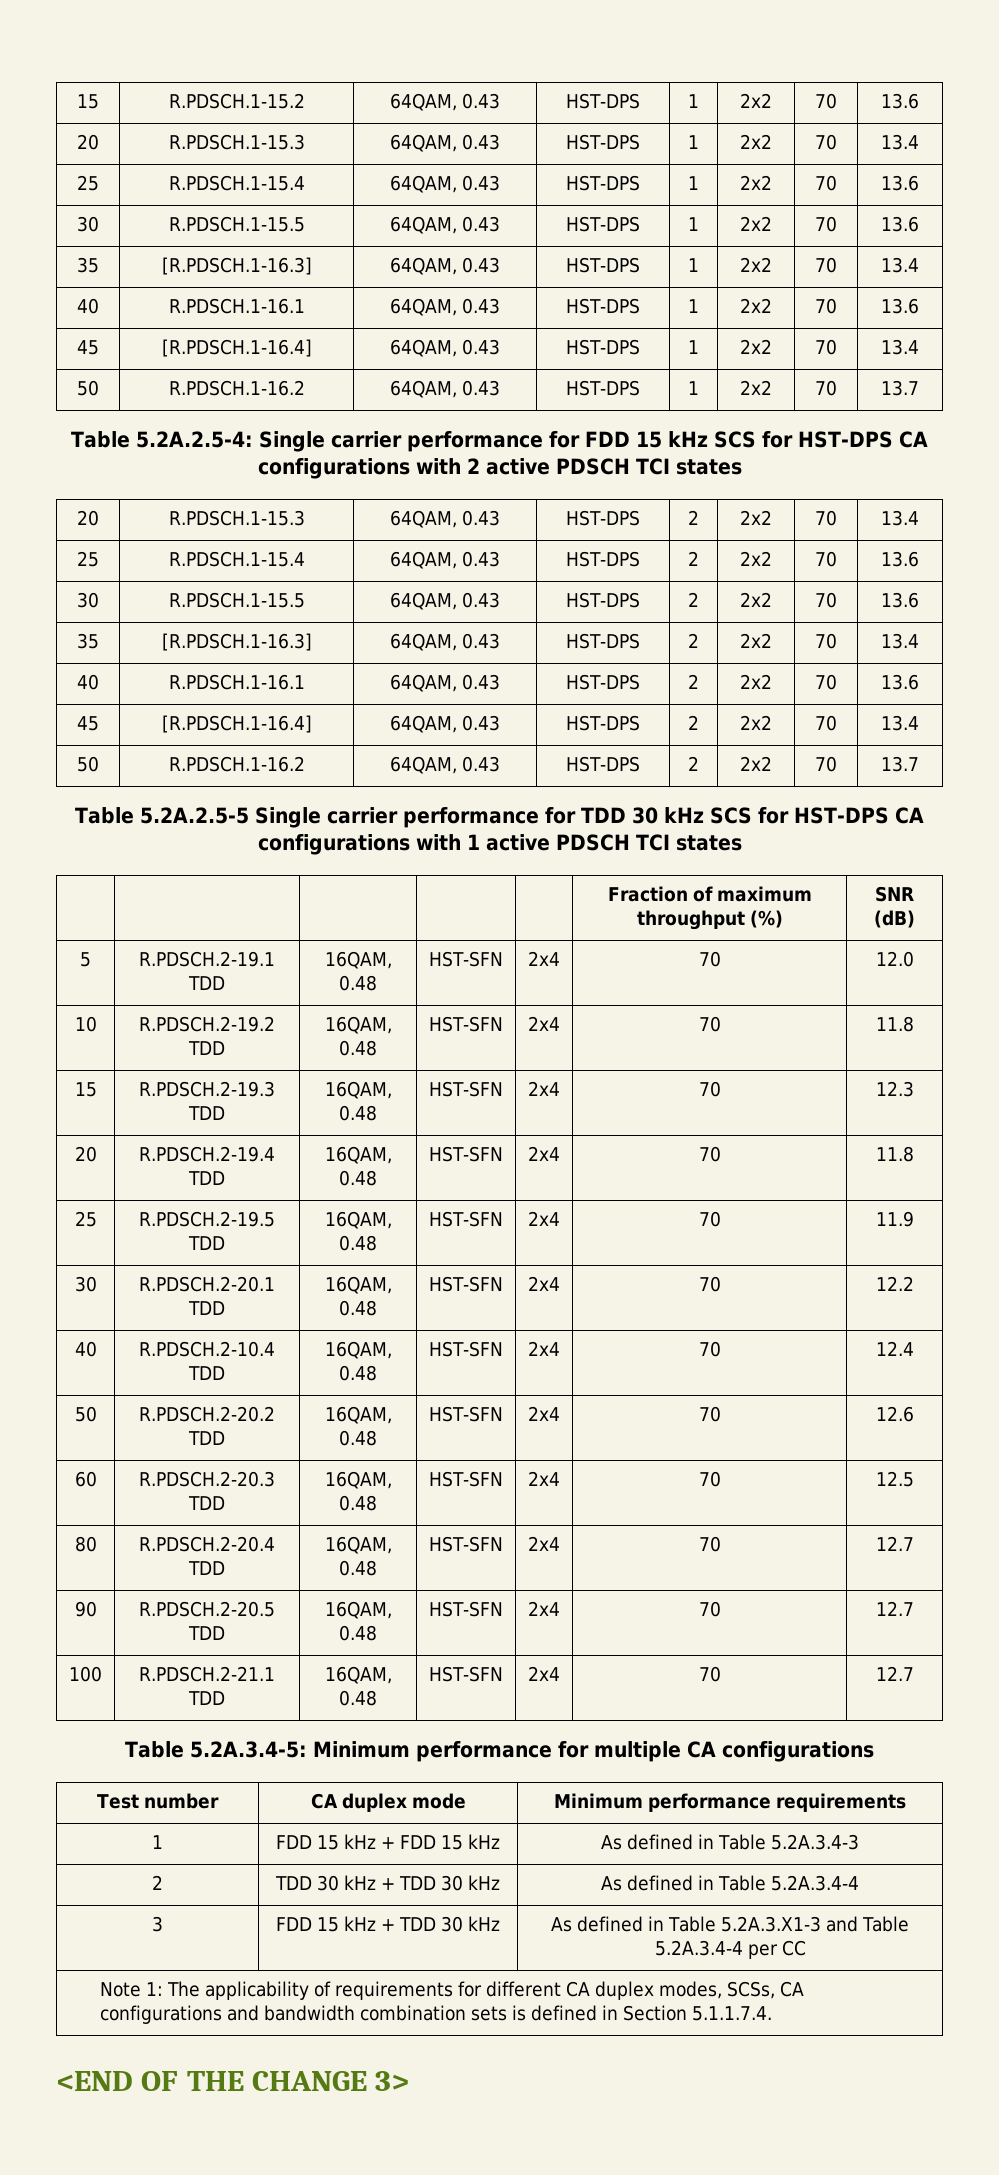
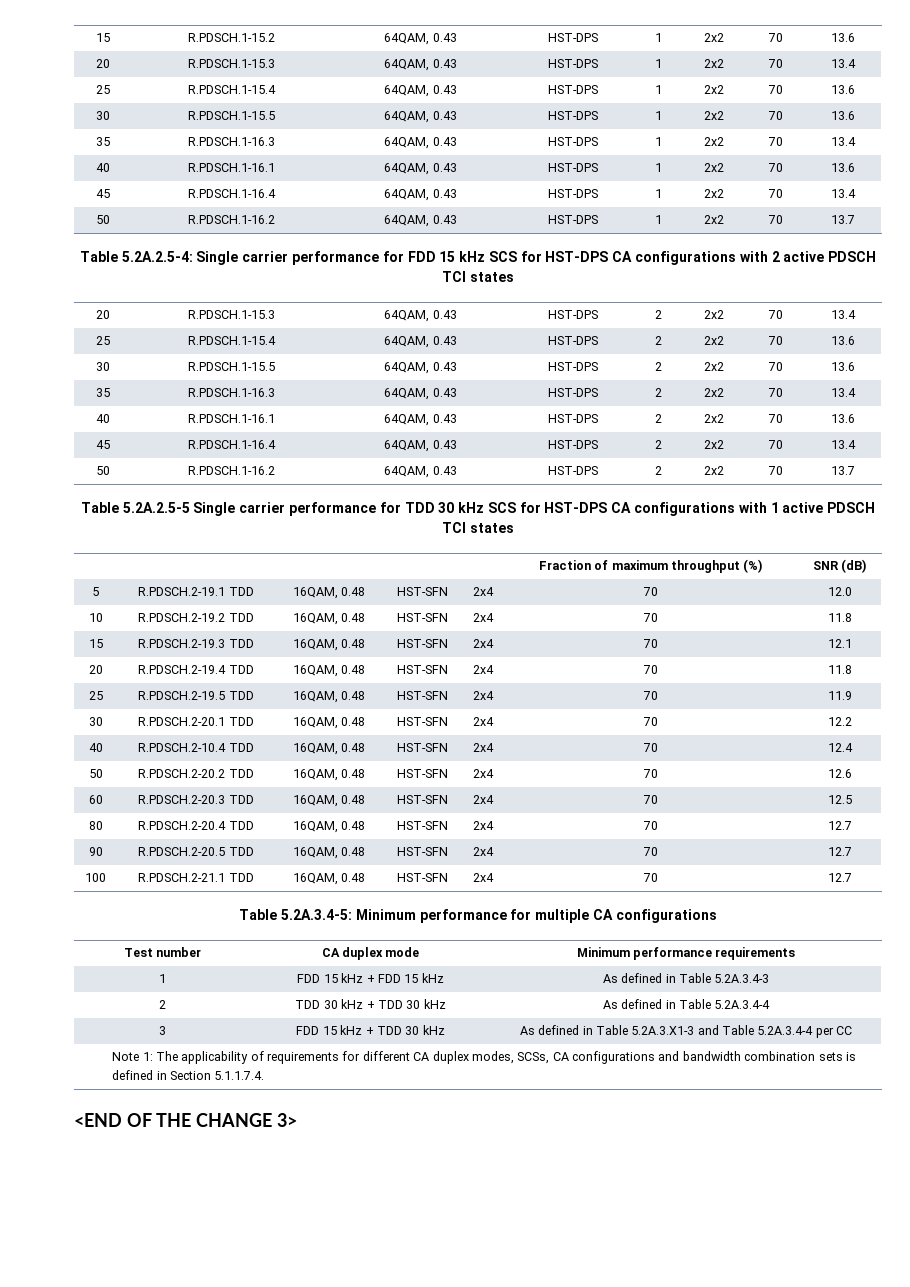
- 35 | [R.PDSCH.1-16.3] | 64QAM, 0.43 | HST-DPS | 1 | 2x2 | 70 | 13.4
+ 35 | R.PDSCH.1-16.3 | 64QAM, 0.43 | HST-DPS | 1 | 2x2 | 70 | 13.4
- 45 | [R.PDSCH.1-16.4] | 64QAM, 0.43 | HST-DPS | 1 | 2x2 | 70 | 13.4
+ 45 | R.PDSCH.1-16.4 | 64QAM, 0.43 | HST-DPS | 1 | 2x2 | 70 | 13.4
- 35 | [R.PDSCH.1-16.3] | 64QAM, 0.43 | HST-DPS | 2 | 2x2 | 70 | 13.4
+ 35 | R.PDSCH.1-16.3 | 64QAM, 0.43 | HST-DPS | 2 | 2x2 | 70 | 13.4
- 45 | [R.PDSCH.1-16.4] | 64QAM, 0.43 | HST-DPS | 2 | 2x2 | 70 | 13.4
+ 45 | R.PDSCH.1-16.4 | 64QAM, 0.43 | HST-DPS | 2 | 2x2 | 70 | 13.4
- 15 | R.PDSCH.2-19.3 TDD | 16QAM, 0.48 | HST-SFN | 2x4 | 70 | 12.3
+ 15 | R.PDSCH.2-19.3 TDD | 16QAM, 0.48 | HST-SFN | 2x4 | 70 | 12.1

